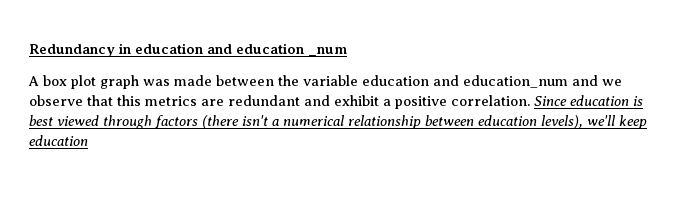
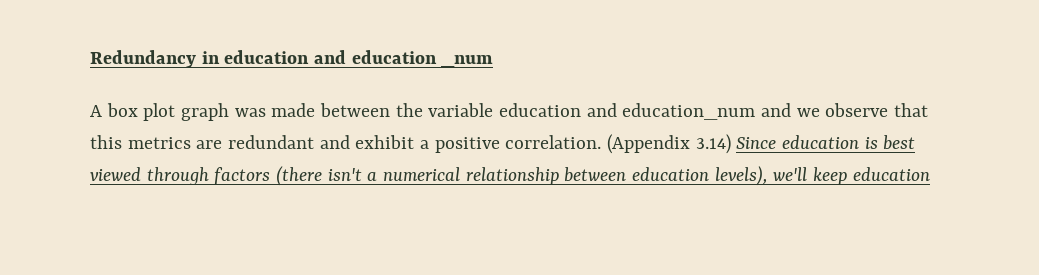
- Since education is best viewed through factors (there isn't a numerical relationship between education levels), we'll keep education
+ (Appendix 3.14) Since education is best viewed through factors (there isn't a numerical relationship between education levels), we'll keep education

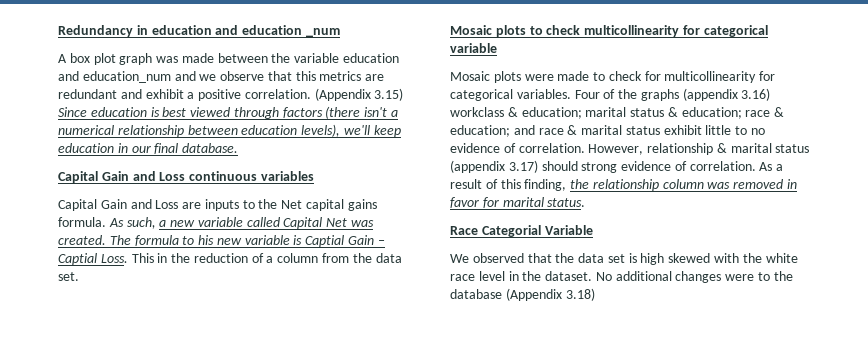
- (Appendix 3.14) Since education is best viewed through factors (there isn't a numerical relationship between education levels), we'll keep education
+ (Appendix 3.15) Since education is best viewed through factors (there isn't a numerical relationship between education levels), we'll keep education in our final database.
+ Capital Gain and Loss continuous variables
+ Capital Gain and Loss are inputs to the Net capital gains formula. As such, a new variable called Capital Net was created. The formula to his new variable is Captial Gain – Captial Loss. This in the reduction of a column from the data set.
+ Mosaic plots to check multicollinearity for categorical variable
+ Mosaic plots were made to check for multicollinearity for categorical variables. Four of the graphs (appendix 3.16) workclass & education; marital status & education; race & education; and race & marital status exhibit little to no evidence of correlation. However, relationship & marital status (appendix 3.17) should strong evidence of correlation. As a result of this finding, the relationship column was removed in favor for marital status.
+ Race Categorial Variable
+ We observed that the data set is high skewed with the white race level in the dataset. No additional changes were to the database (Appendix 3.18)

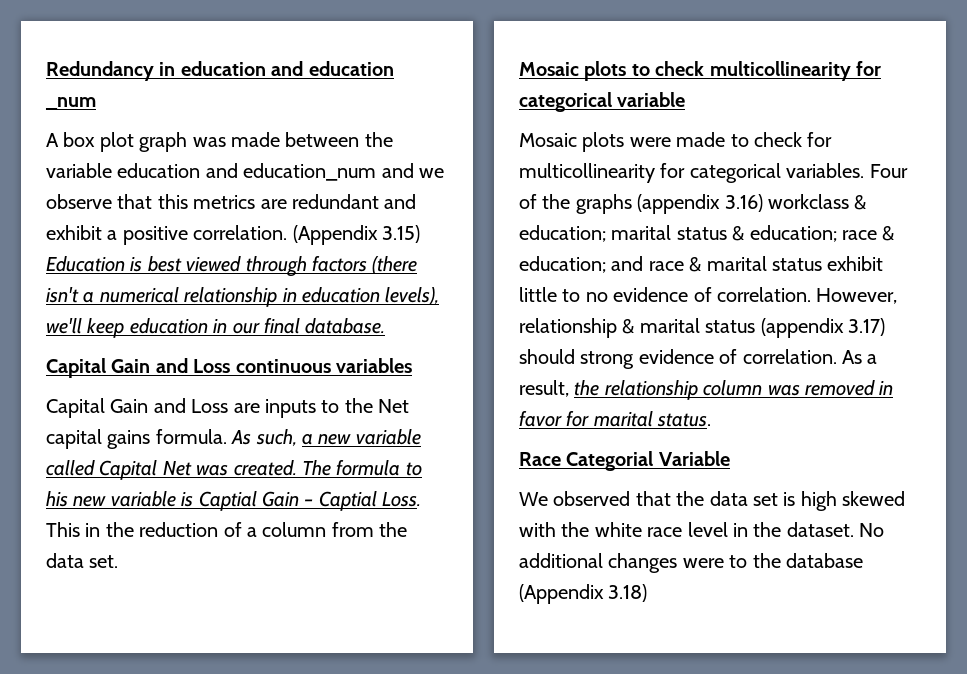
- (Appendix 3.15) Since education is best viewed through factors (there isn't a numerical relationship between education levels), we'll keep education in our final database.
+ (Appendix 3.15) Education is best viewed through factors (there isn't a numerical relationship in education levels), we'll keep education in our final database.
- As a result of this finding, the relationship column was removed in favor for marital status.
+ As a result, the relationship column was removed in favor for marital status.

